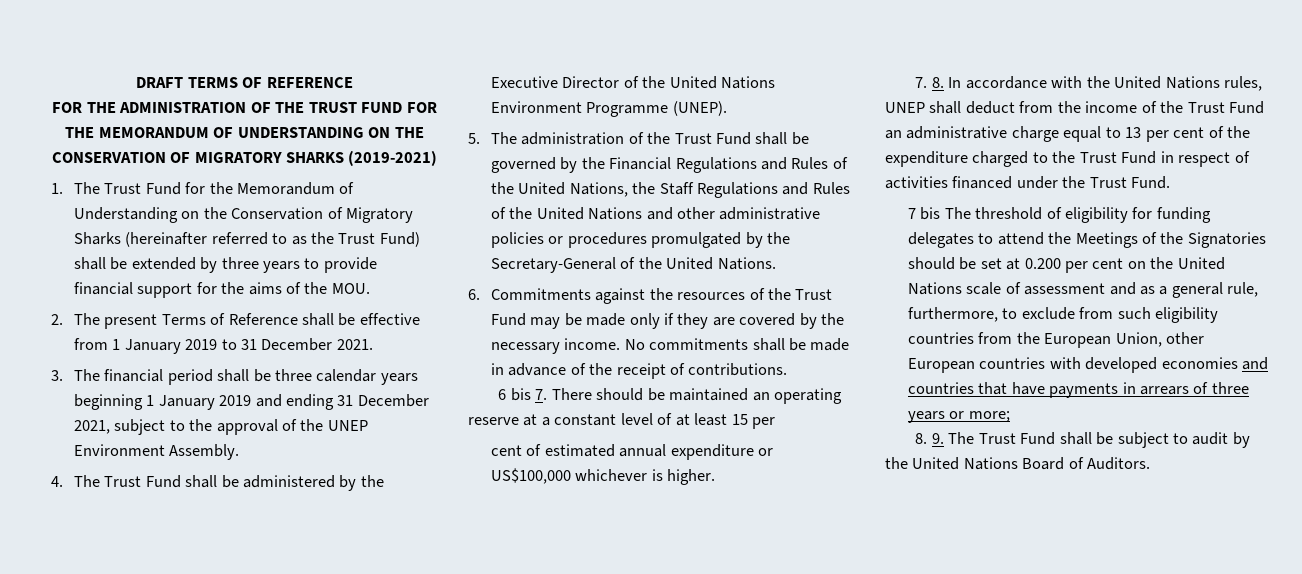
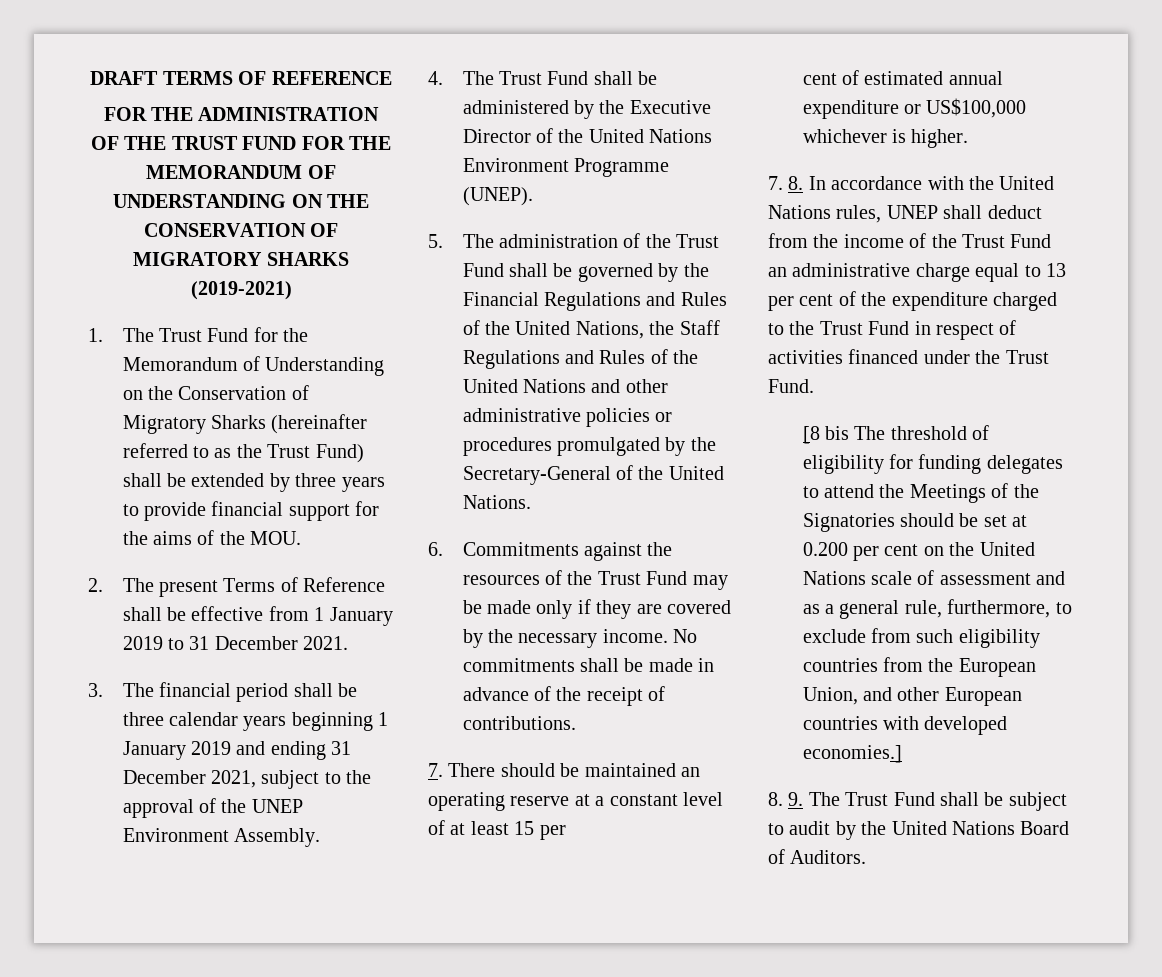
- 6 bis 7. There should be maintained an operating reserve at a constant level of at least 15 per
+ 7. There should be maintained an operating reserve at a constant level of at least 15 per
- 7 bis The threshold of eligibility for funding delegates to attend the Meetings of the Signatories should be set at 0.200 per cent on the United Nations scale of assessment and as a general rule, furthermore, to exclude from such eligibility countries from the European Union, other European countries with developed economies and countries that have payments in arrears of three years or more;
+ [8 bis The threshold of eligibility for funding delegates to attend the Meetings of the Signatories should be set at 0.200 per cent on the United Nations scale of assessment and as a general rule, furthermore, to exclude from such eligibility countries from the European Union, and other European countries with developed economies.]

